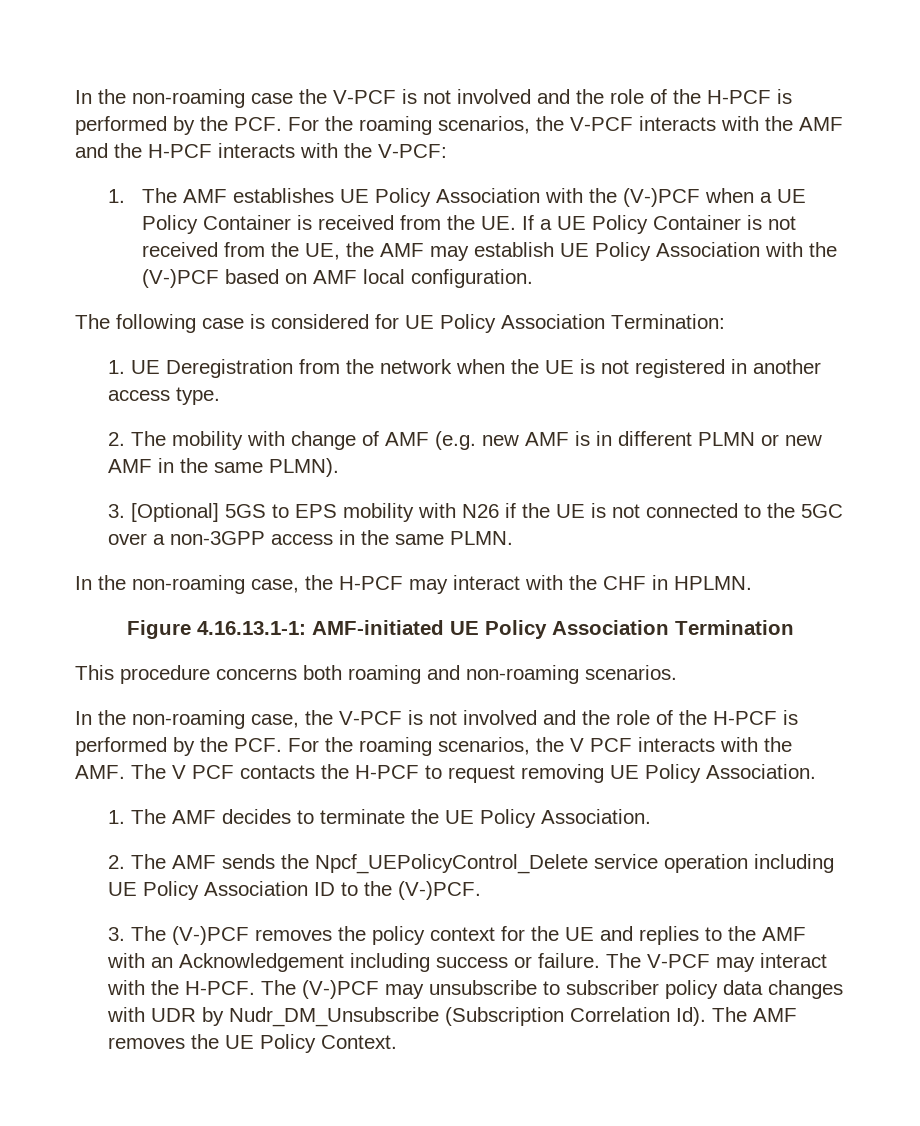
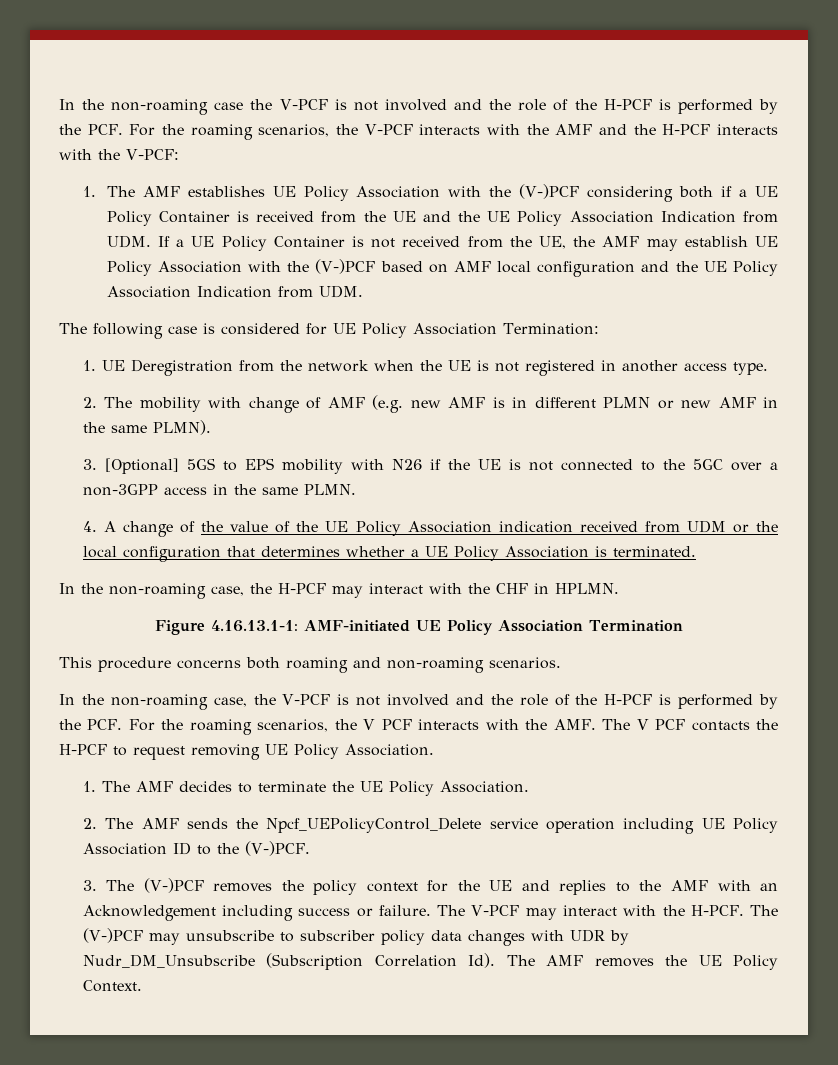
- 1. The AMF establishes UE Policy Association with the (V-)PCF when a UE Policy Container is received from the UE. If a UE Policy Container is not received from the UE, the AMF may establish UE Policy Association with the (V-)PCF based on AMF local configuration.
+ 1. The AMF establishes UE Policy Association with the (V-)PCF considering both if a UE Policy Container is received from the UE and the UE Policy Association Indication from UDM. If a UE Policy Container is not received from the UE, the AMF may establish UE Policy Association with the (V-)PCF based on AMF local configuration and the UE Policy Association Indication from UDM.
+ 4. A change of the value of the UE Policy Association indication received from UDM or the local configuration that determines whether a UE Policy Association is terminated.

